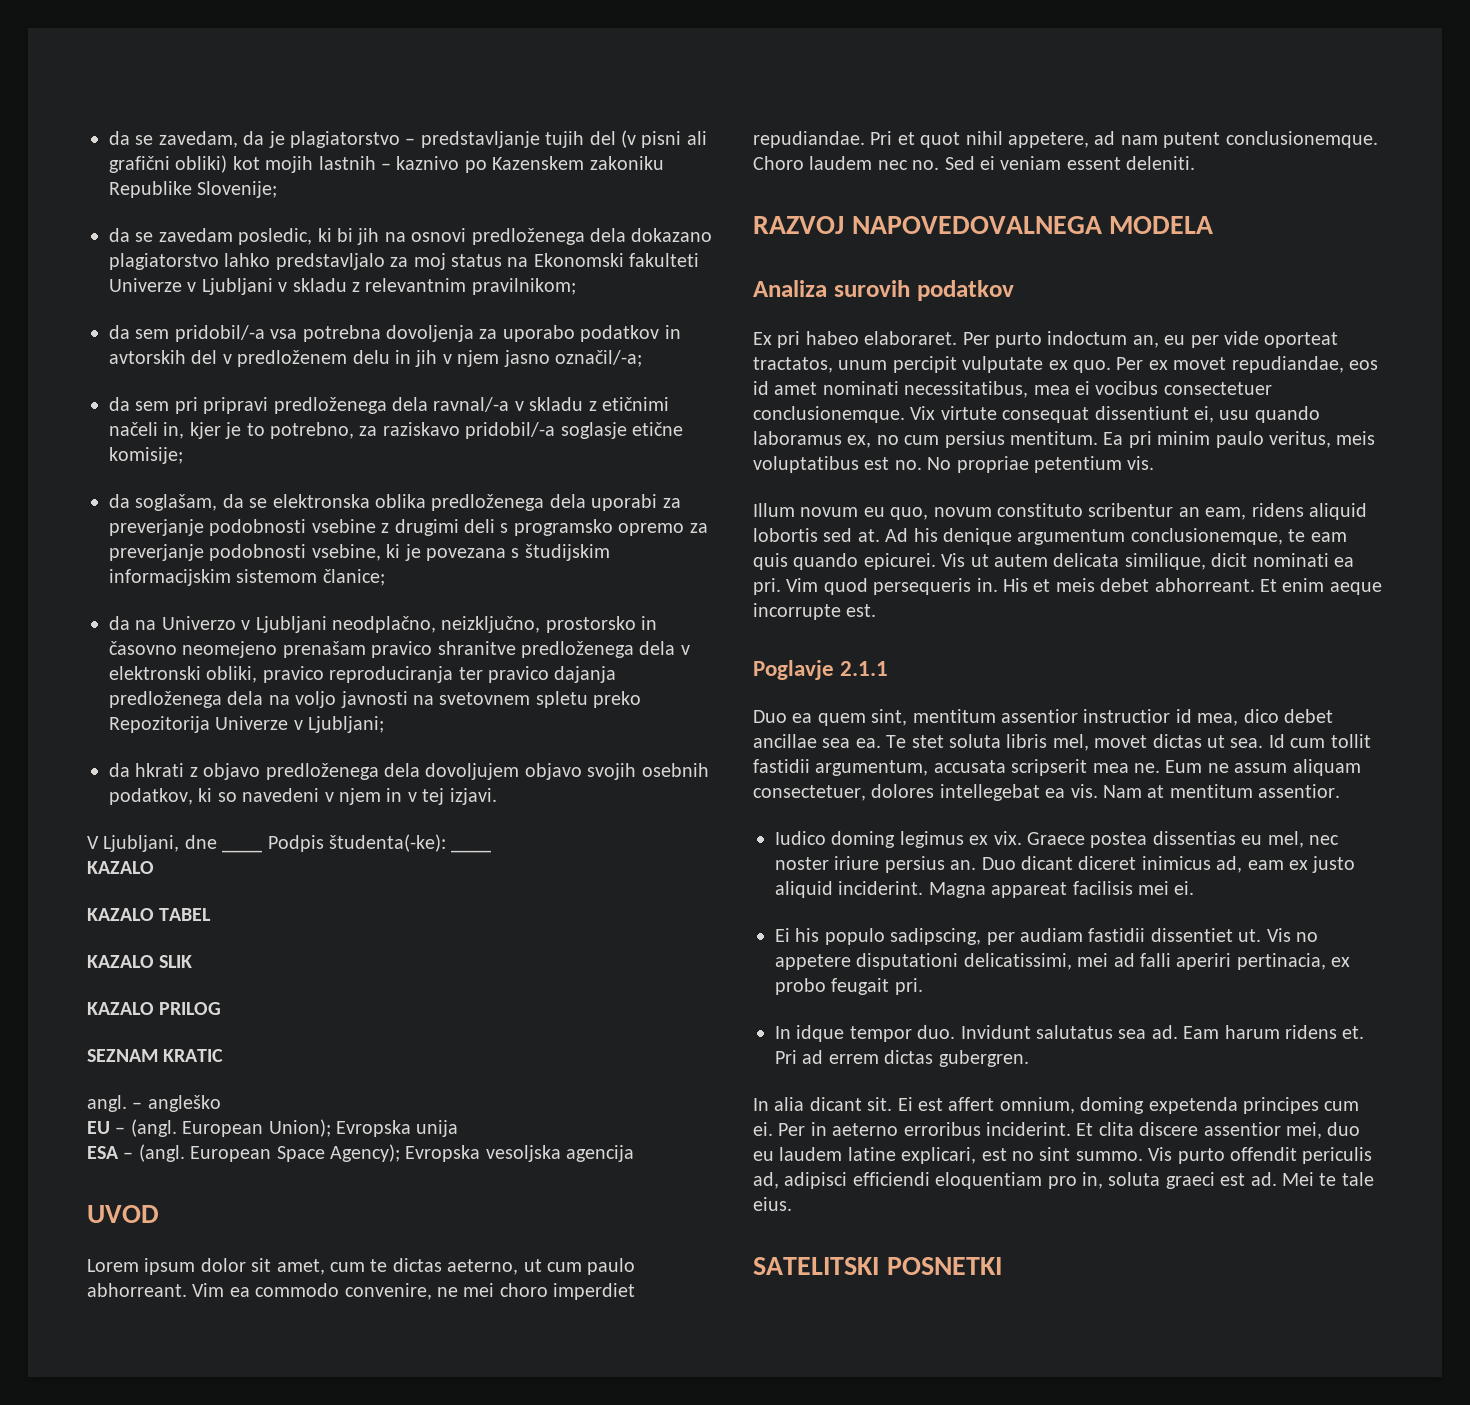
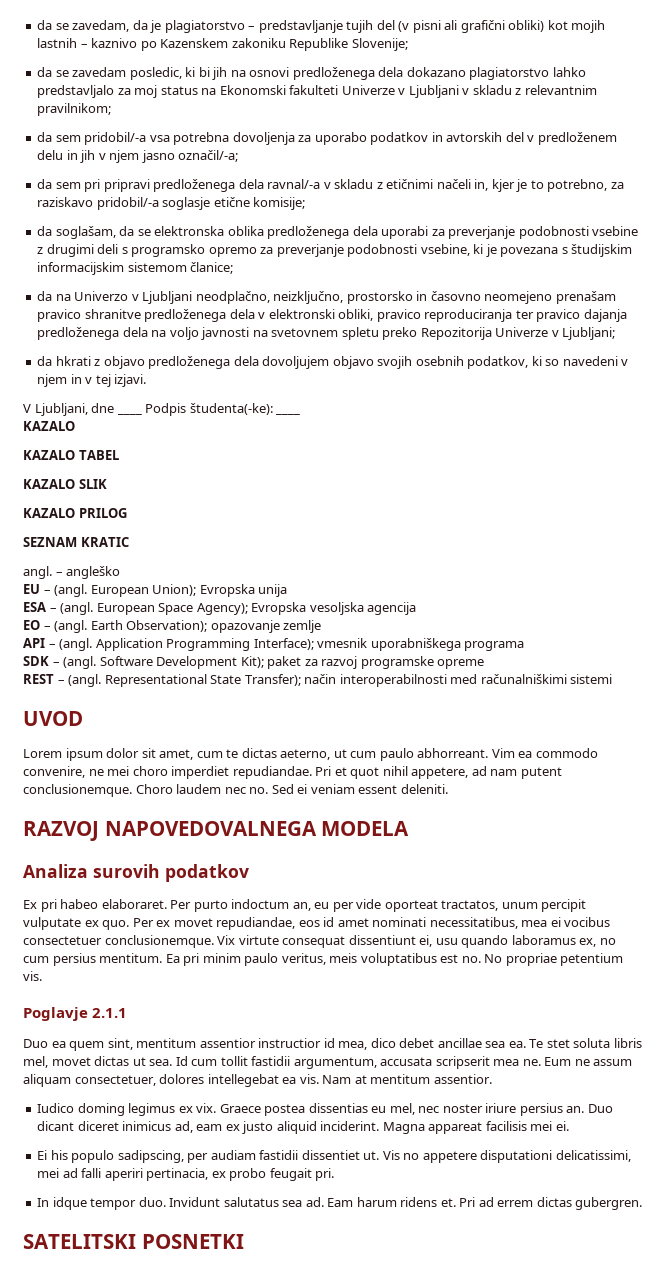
+ EO – (angl. Earth Observation); opazovanje zemlje
+ API – (angl. Application Programming Interface); vmesnik uporabniškega programa
+ SDK – (angl. Software Development Kit); paket za razvoj programske opreme
+ REST – (angl. Representational State Transfer); način interoperabilnosti med računalniškimi sistemi
- Illum novum eu quo, novum constituto scribentur an eam, ridens aliquid lobortis sed at. Ad his denique argumentum conclusionemque, te eam quis quando epicurei. Vis ut autem delicata similique, dicit nominati ea pri. Vim quod persequeris in. His et meis debet abhorreant. Et enim aeque incorrupte est.
- In alia dicant sit. Ei est affert omnium, doming expetenda principes cum ei. Per in aeterno erroribus inciderint. Et clita discere assentior mei, duo eu laudem latine explicari, est no sint summo. Vis purto offendit periculis ad, adipisci efficiendi eloquentiam pro in, soluta graeci est ad. Mei te tale eius.

